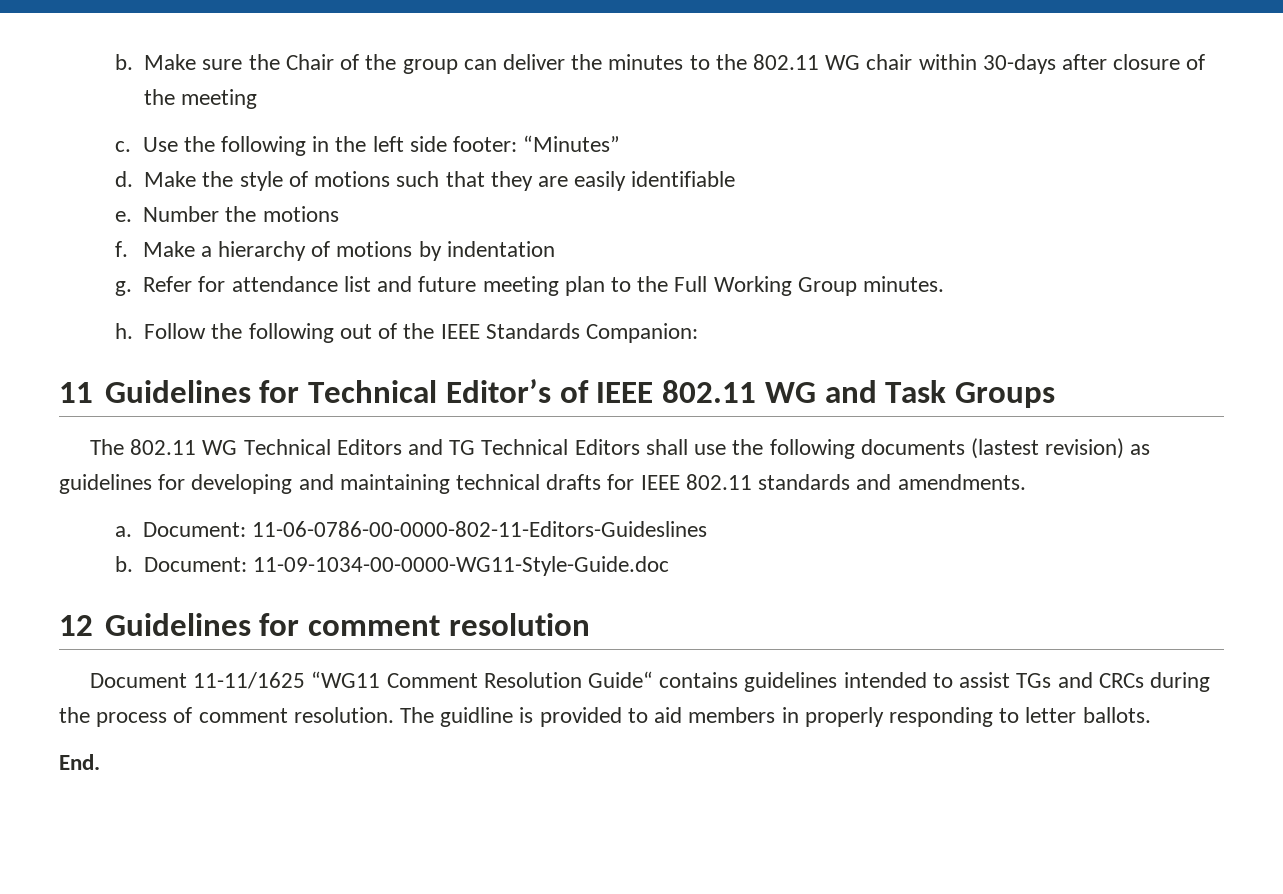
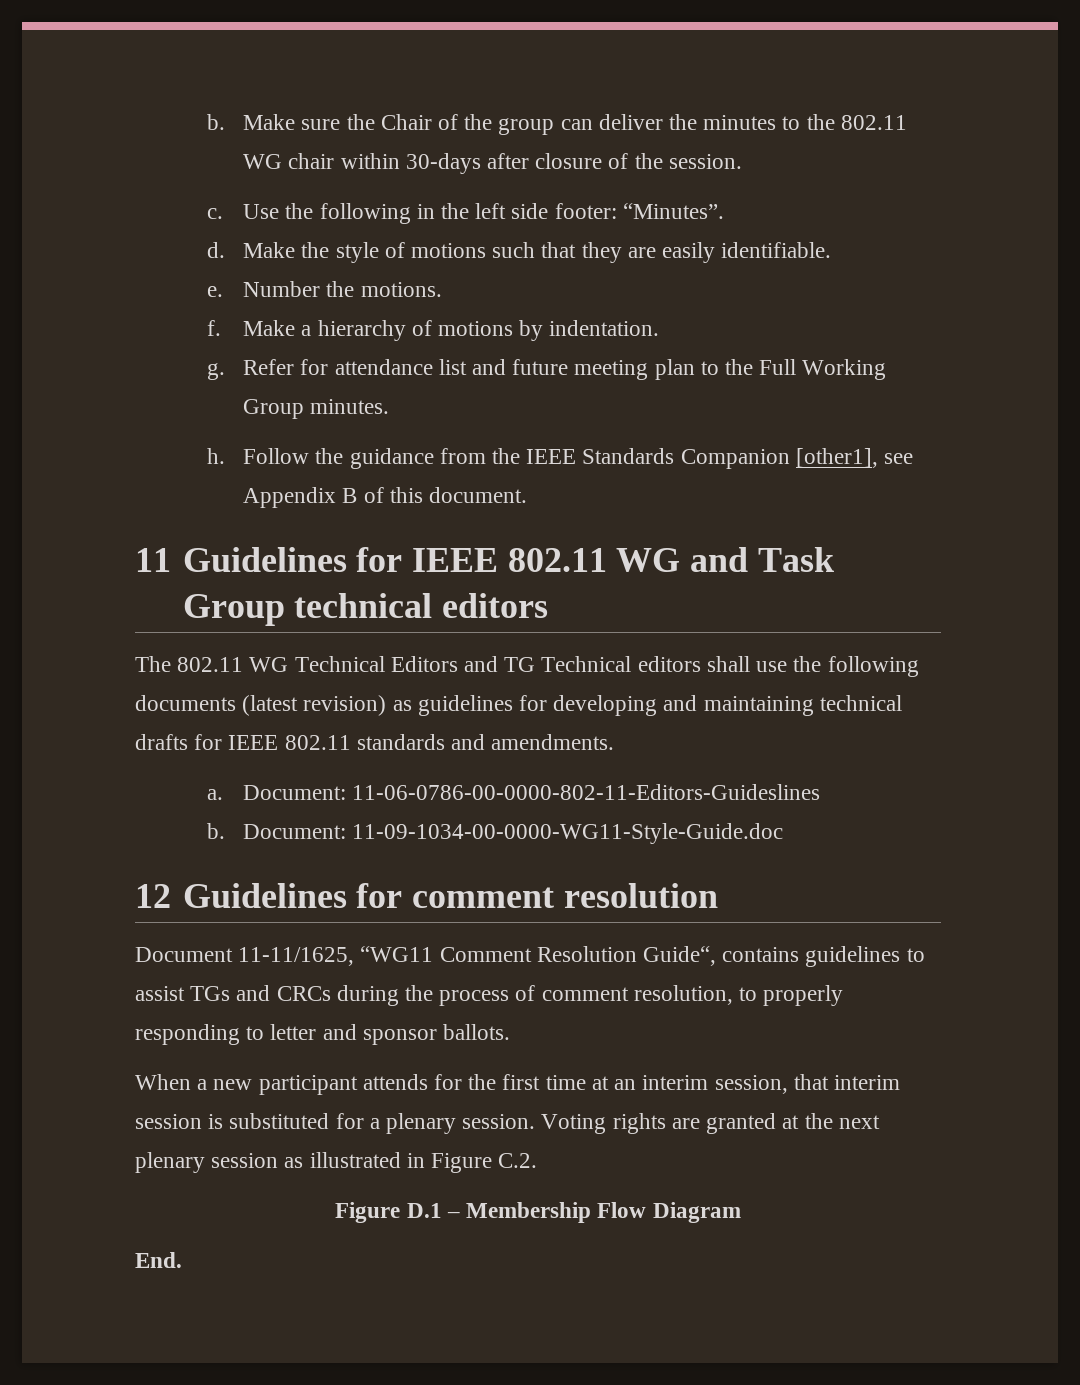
- Make sure the Chair of the group can deliver the minutes to the 802.11 WG chair within 30-days after closure of the meeting
+ Make sure the Chair of the group can deliver the minutes to the 802.11 WG chair within 30-days after closure of the session.
- Use the following in the left side footer: “Minutes”
+ Use the following in the left side footer: “Minutes”.
- Make the style of motions such that they are easily identifiable
+ Make the style of motions such that they are easily identifiable.
- Number the motions
+ Number the motions.
- Make a hierarchy of motions by indentation
+ Make a hierarchy of motions by indentation.
- Follow the following out of the IEEE Standards Companion:
+ Follow the guidance from the IEEE Standards Companion [other1], see Appendix B of this document.
- 11 Guidelines for Technical Editor’s of IEEE 802.11 WG and Task Groups
+ 11 Guidelines for IEEE 802.11 WG and Task Group technical editors
- The 802.11 WG Technical Editors and TG Technical Editors shall use the following documents (lastest revision) as guidelines for developing and maintaining technical drafts for IEEE 802.11 standards and amendments.
+ The 802.11 WG Technical Editors and TG Technical editors shall use the following documents (latest revision) as guidelines for developing and maintaining technical drafts for IEEE 802.11 standards and amendments.
- Document 11-11/1625 “WG11 Comment Resolution Guide“ contains guidelines intended to assist TGs and CRCs during the process of comment resolution. The guidline is provided to aid members in properly responding to letter ballots.
+ Document 11-11/1625, “WG11 Comment Resolution Guide“, contains guidelines to assist TGs and CRCs during the process of comment resolution, to properly responding to letter and sponsor ballots.
+ When a new participant attends for the first time at an interim session, that interim session is substituted for a plenary session. Voting rights are granted at the next plenary session as illustrated in Figure C.2.
+ Figure D.1 – Membership Flow Diagram

